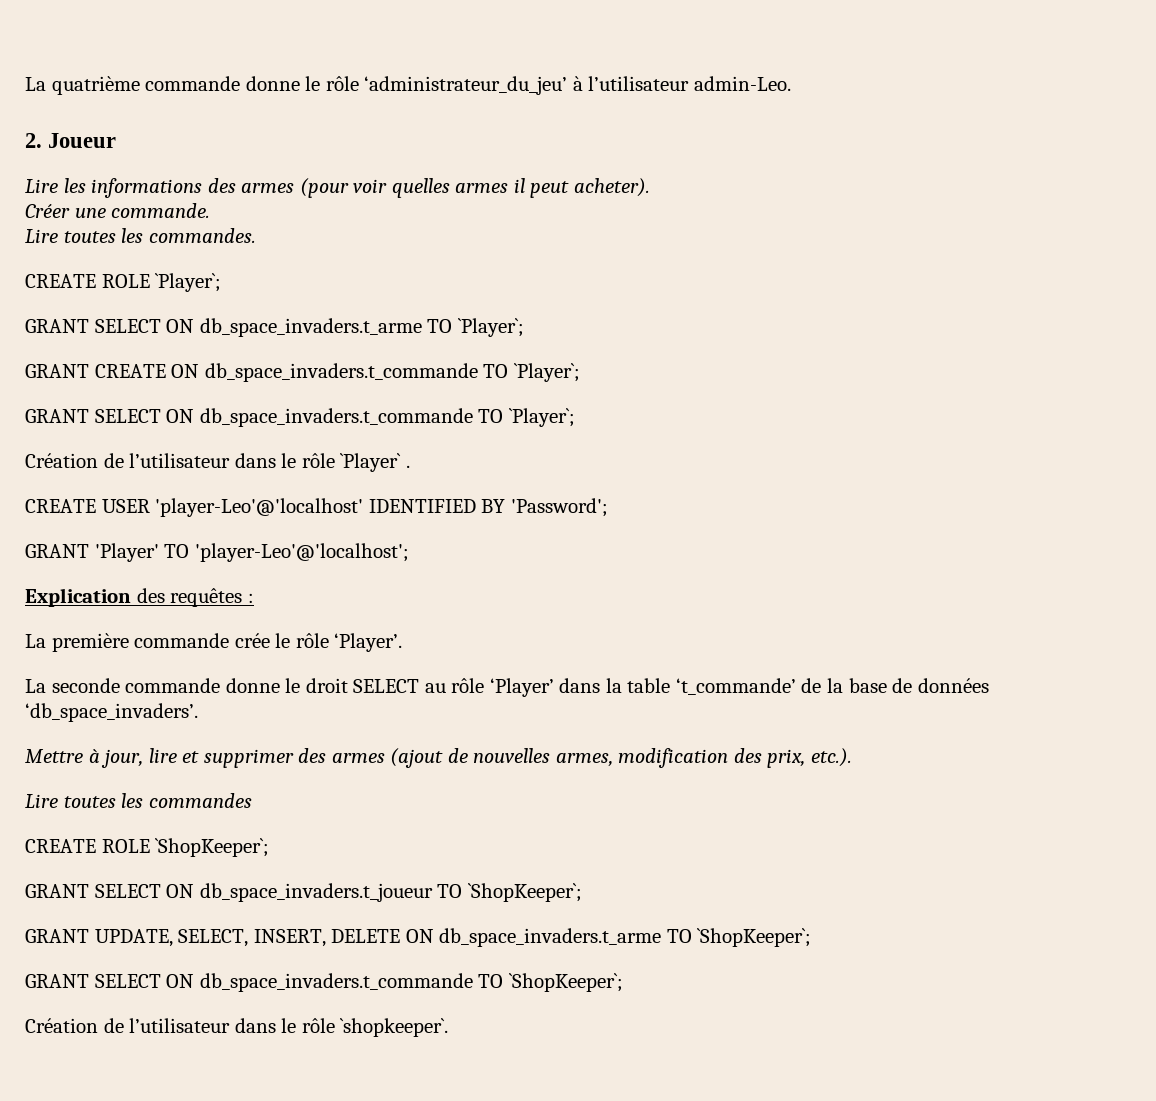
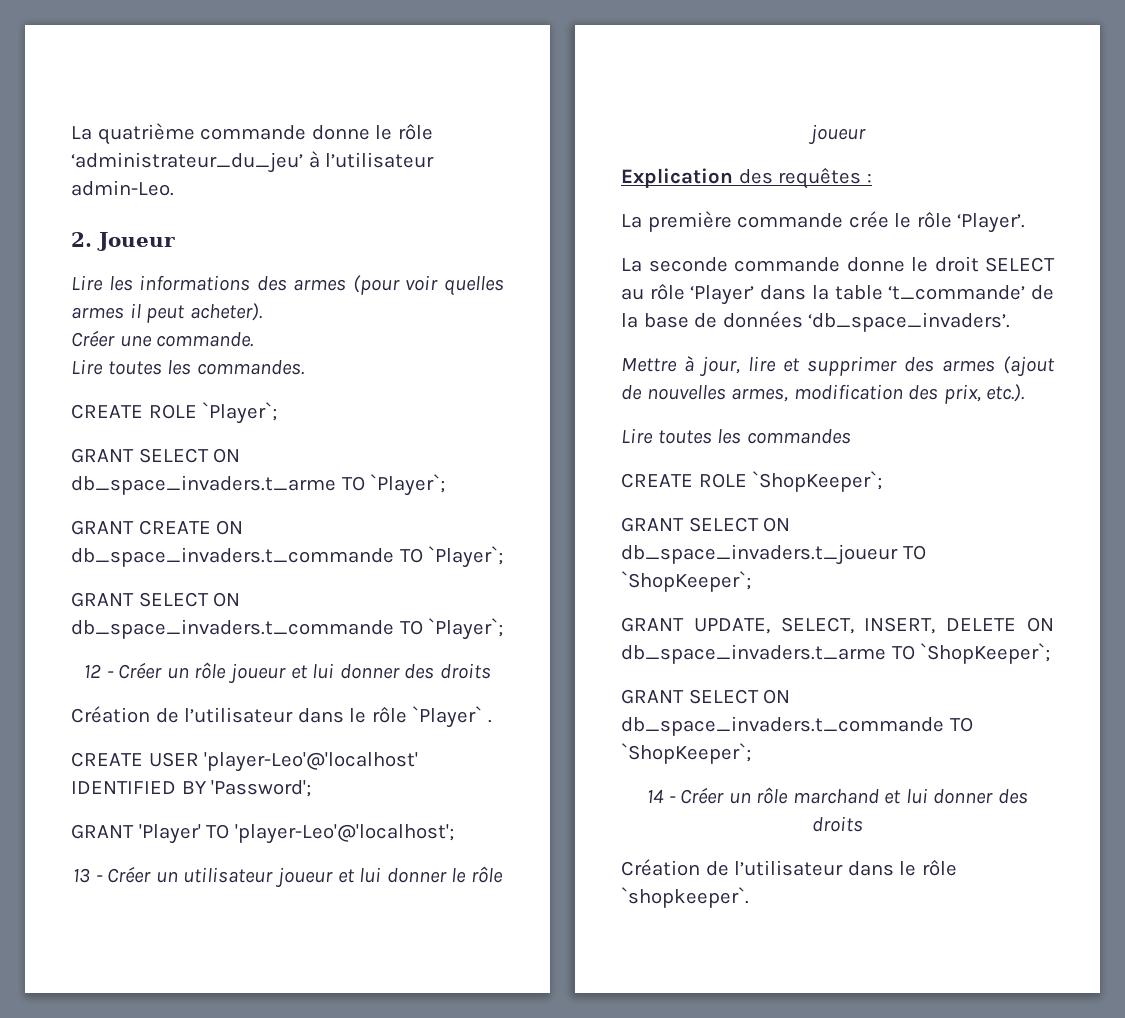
+ 12 - Créer un rôle joueur et lui donner des droits
+ 13 - Créer un utilisateur joueur et lui donner le rôle joueur
+ 14 - Créer un rôle marchand et lui donner des droits

